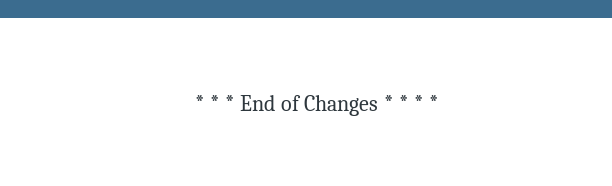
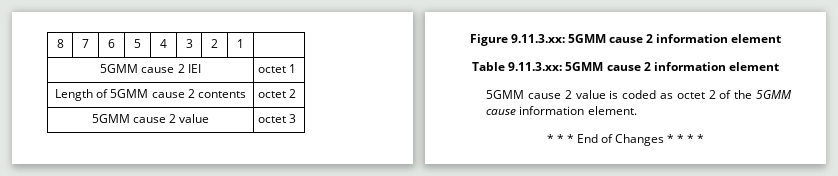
+ 8 | 7 | 6 | 5 | 4 | 3 | 2 | 1 |
+ 5GMM cause 2 IEI | octet 1
+ Length of 5GMM cause 2 contents | octet 2
+ 5GMM cause 2 value | octet 3
+ Figure 9.11.3.xx: 5GMM cause 2 information element
+ Table 9.11.3.xx: 5GMM cause 2 information element
+ 5GMM cause 2 value is coded as octet 2 of the 5GMM cause information element.

